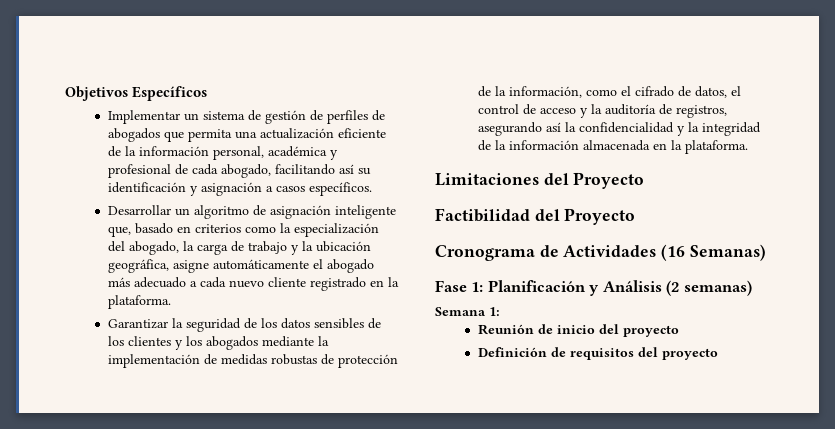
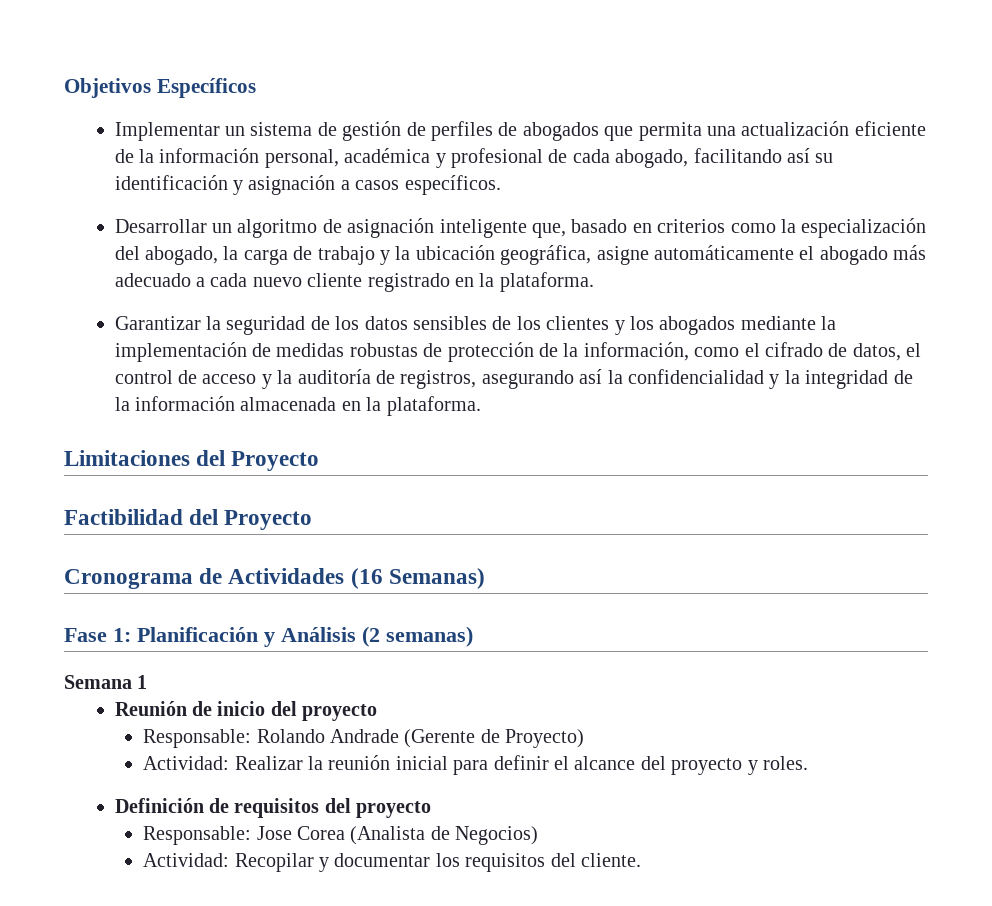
- Semana 1:
+ Semana 1
+ Responsable: Rolando Andrade (Gerente de Proyecto)
+ Actividad: Realizar la reunión inicial para definir el alcance del proyecto y roles.
+ Responsable: Jose Corea (Analista de Negocios)
+ Actividad: Recopilar y documentar los requisitos del cliente.

